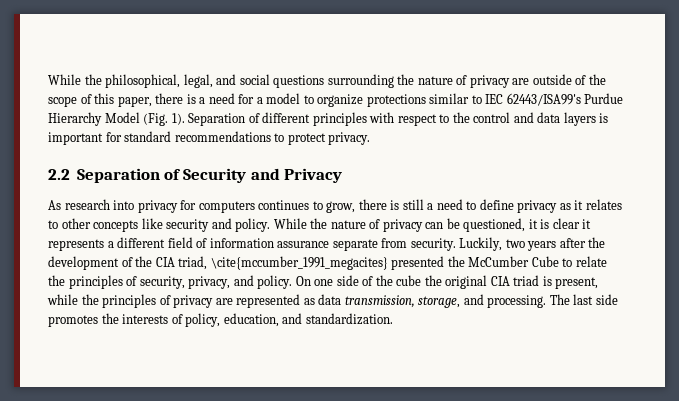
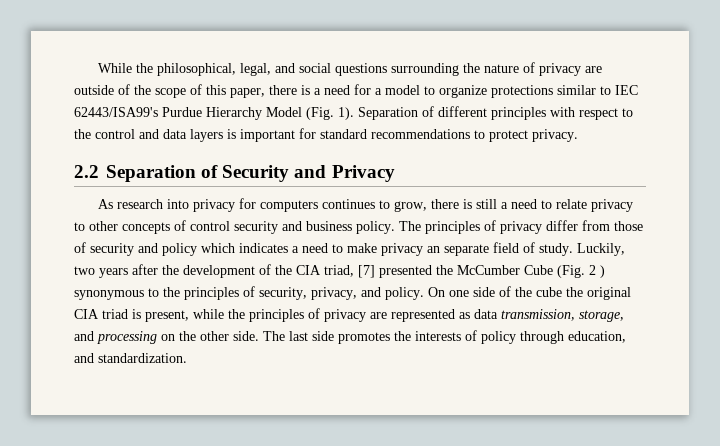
- As research into privacy for computers continues to grow, there is still a need to define privacy as it relates to other concepts like security and policy. While the nature of privacy can be questioned, it is clear it represents a different field of information assurance separate from security.
+ As research into privacy for computers continues to grow, there is still a need to relate privacy to other concepts of control security and business policy. The principles of privacy differ from those of security and policy which indicates a need to make privacy an separate field of study.
- Luckily, two years after the development of the CIA triad, \cite{mccumber_1991_megacites} presented the McCumber Cube to relate the principles of security, privacy, and policy.
+ Luckily, two years after the development of the CIA triad, [7] presented the McCumber Cube (Fig. 2 ) synonymous to the principles of security, privacy, and policy.
- On one side of the cube the original CIA triad is present, while the principles of privacy are represented as data transmission, storage, and processing.
+ On one side of the cube the original CIA triad is present, while the principles of privacy are represented as data transmission, storage, and processing on the other side.
- The last side promotes the interests of policy, education, and standardization.
+ The last side promotes the interests of policy through education, and standardization.

